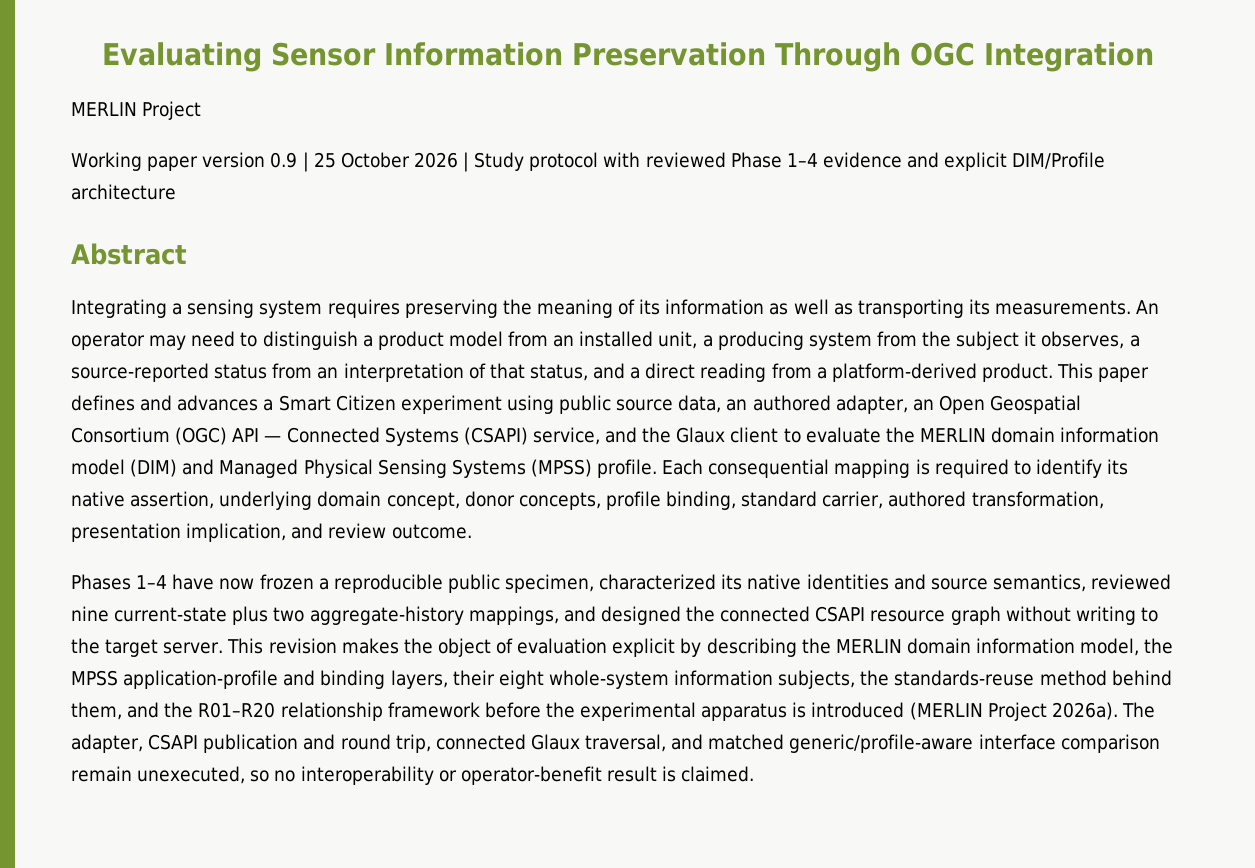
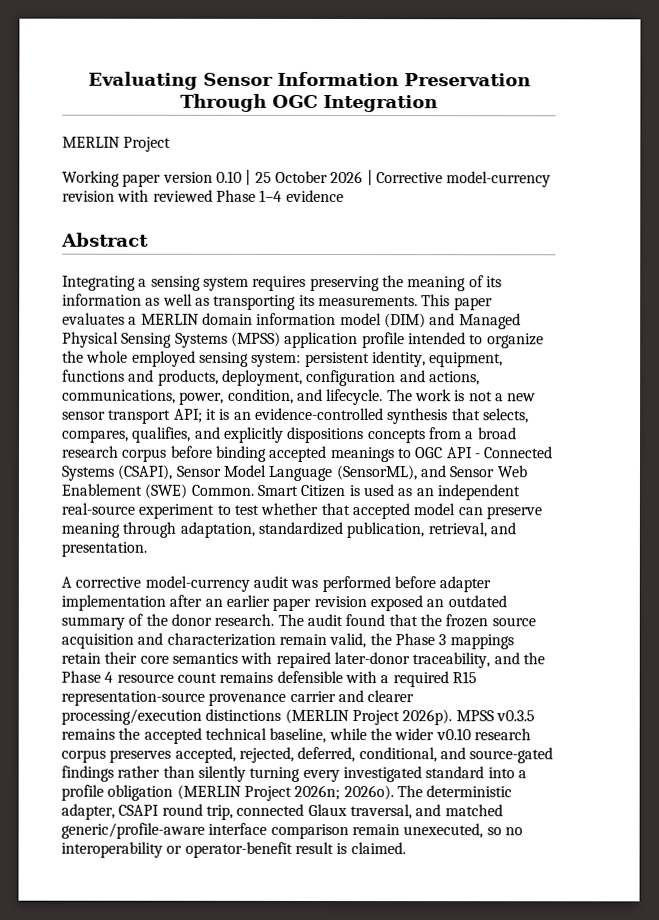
- Working paper version 0.9 | 25 October 2026 | Study protocol with reviewed Phase 1–4 evidence and explicit DIM/Profile architecture
+ Working paper version 0.10 | 25 October 2026 | Corrective model-currency revision with reviewed Phase 1–4 evidence
- An operator may need to distinguish a product model from an installed unit, a producing system from the subject it observes, a source-reported status from an interpretation of that status, and a direct reading from a platform-derived product. This paper defines and advances a Smart Citizen experiment using public source data, an authored adapter, an Open Geospatial Consortium (OGC) API — Connected Systems (CSAPI) service, and the Glaux client to evaluate the MERLIN domain information model (DIM) and Managed Physical Sensing Systems (MPSS) profile. Each consequential mapping is required to identify its native assertion, underlying domain concept, donor concepts, profile binding, standard carrier, authored transformation, presentation implication, and review outcome.
- Phases 1–4 have now frozen a reproducible public specimen, characterized its native identities and source semantics, reviewed nine current-state plus two aggregate-history mappings, and designed the connected CSAPI resource graph without writing to the target server. This revision makes the object of evaluation explicit by describing the MERLIN domain information model, the MPSS application-profile and binding layers, their eight whole-system information subjects, the standards-reuse method behind them, and the R01–R20 relationship framework before the experimental apparatus is introduced (MERLIN Project 2026a). The adapter, CSAPI publication and round trip, connected Glaux traversal, and matched generic/profile-aware interface comparison remain unexecuted, so no interoperability or operator-benefit result is claimed.
+ This paper evaluates a MERLIN domain information model (DIM) and Managed Physical Sensing Systems (MPSS) application profile intended to organize the whole employed sensing system: persistent identity, equipment, functions and products, deployment, configuration and actions, communications, power, condition, and lifecycle. The work is not a new sensor transport API; it is an evidence-controlled synthesis that selects, compares, qualifies, and explicitly dispositions concepts from a broad research corpus before binding accepted meanings to OGC API - Connected Systems (CSAPI), Sensor Model Language (SensorML), and Sensor Web Enablement (SWE) Common. Smart Citizen is used as an independent real-source experiment to test whether that accepted model can preserve meaning through adaptation, standardized publication, retrieval, and presentation.
+ A corrective model-currency audit was performed before adapter implementation after an earlier paper revision exposed an outdated summary of the donor research. The audit found that the frozen source acquisition and characterization remain valid, the Phase 3 mappings retain their core semantics with repaired later-donor traceability, and the Phase 4 resource count remains defensible with a required R15 representation-source provenance carrier and clearer processing/execution distinctions (MERLIN Project 2026p). MPSS v0.3.5 remains the accepted technical baseline, while the wider v0.10 research corpus preserves accepted, rejected, deferred, conditional, and source-gated findings rather than silently turning every investigated standard into a profile obligation (MERLIN Project 2026n; 2026o). The deterministic adapter, CSAPI round trip, connected Glaux traversal, and matched generic/profile-aware interface comparison remain unexecuted, so no interoperability or operator-benefit result is claimed.

